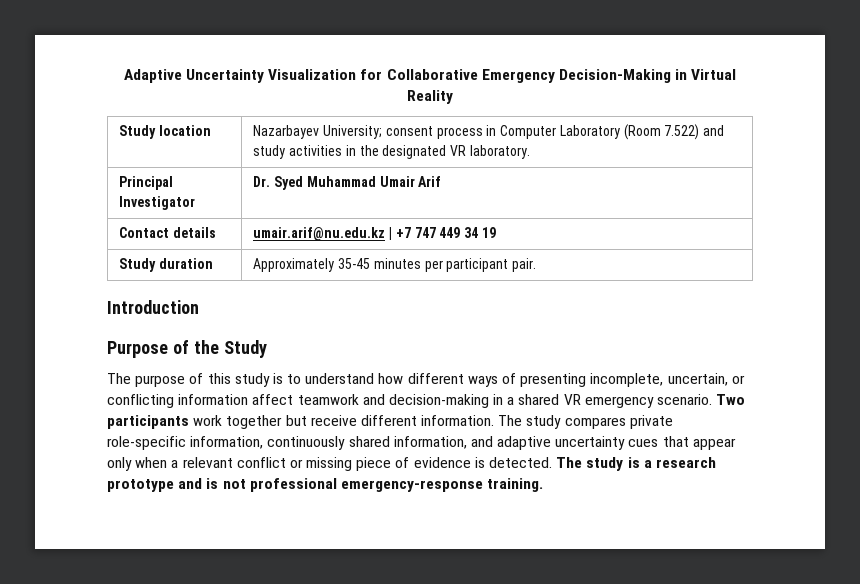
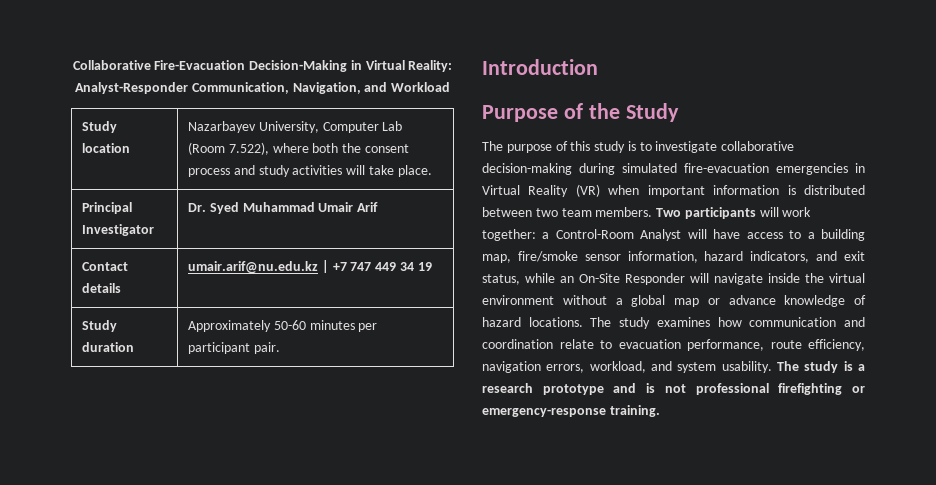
- Adaptive Uncertainty Visualization for Collaborative Emergency Decision-Making in Virtual Reality
- Study location | Nazarbayev University; consent process in Computer Laboratory (Room 7.522) and study activities in the designated VR laboratory.
+ Collaborative Fire-Evacuation Decision-Making in Virtual Reality: Analyst-Responder Communication, Navigation, and Workload
+ Study location | Nazarbayev University, Computer Lab (Room 7.522), where both the consent process and study activities will take place.
- Study duration | Approximately 35-45 minutes per participant pair.
+ Study duration | Approximately 50-60 minutes per participant pair.
- The purpose of this study is to understand how different ways of presenting incomplete, uncertain, or conflicting information affect teamwork and decision-making in a shared VR emergency scenario. Two participants work together but receive different information. The study compares private role-specific information, continuously shared information, and adaptive uncertainty cues that appear only when a relevant conflict or missing piece of evidence is detected.
+ The purpose of this study is to investigate collaborative decision-making during simulated fire-evacuation emergencies in Virtual Reality (VR) when important information is distributed between two team members. Two participants will work together: a Control-Room Analyst will have access to a building map, fire/smoke sensor information, hazard indicators, and exit status, while an On-Site Responder will navigate inside the virtual environment without a global map or advance knowledge of hazard locations. The study examines how communication and coordination relate to evacuation performance, route efficiency, navigation errors, workload, and system usability.
- The study is a research prototype and is not professional emergency-response training.
+ The study is a research prototype and is not professional firefighting or emergency-response training.

